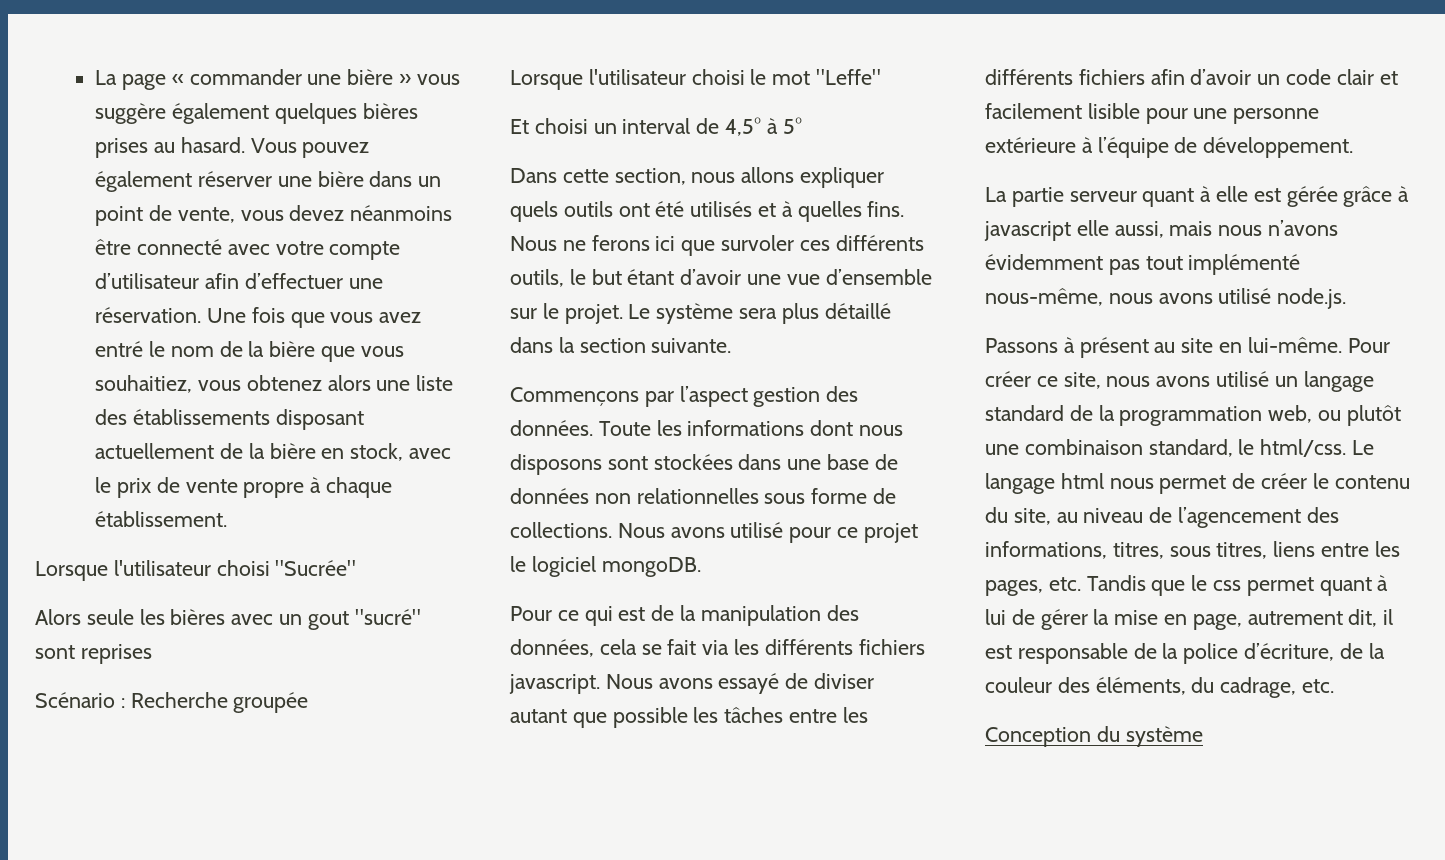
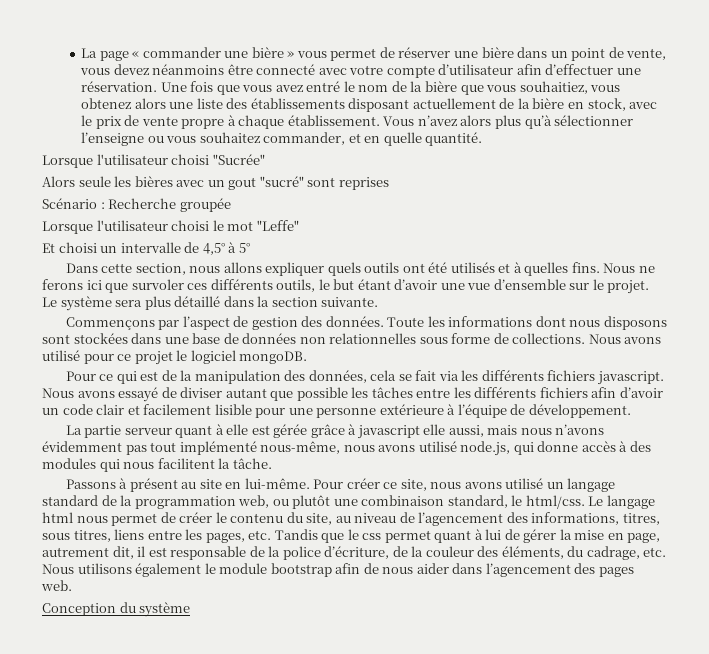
- La page « commander une bière » vous suggère également quelques bières prises au hasard. Vous pouvez également réserver une bière dans un point de vente, vous devez néanmoins être connecté avec votre compte d’utilisateur afin d’effectuer une réservation.
+ La page « commander une bière » vous permet de réserver une bière dans un point de vente, vous devez néanmoins être connecté avec votre compte d’utilisateur afin d’effectuer une réservation.
+ Vous n’avez alors plus qu’à sélectionner l’enseigne ou vous souhaitez commander, et en quelle quantité.
- Et choisi un interval de 4,5° à 5°
+ Et choisi un intervalle de 4,5° à 5°
- Commençons par l’aspect gestion des données.
+ Commençons par l’aspect de gestion des données.
- La partie serveur quant à elle est gérée grâce à javascript elle aussi, mais nous n’avons évidemment pas tout implémenté nous-même, nous avons utilisé node.js.
+ La partie serveur quant à elle est gérée grâce à javascript elle aussi, mais nous n’avons évidemment pas tout implémenté nous-même, nous avons utilisé node.js, qui donne accès à des modules qui nous facilitent la tâche.
- Le langage html nous permet de créer le contenu du site, au niveau de l’agencement des informations, titres, sous titres, liens entre les pages, etc. Tandis que le css permet quant à lui de gérer la mise en page, autrement dit, il est responsable de la police d’écriture, de la couleur des éléments, du cadrage, etc.
+ Le langage html nous permet de créer le contenu du site, au niveau de l’agencement des informations, titres, sous titres, liens entre les pages, etc. Tandis que le css permet quant à lui de gérer la mise en page, autrement dit, il est responsable de la police d’écriture, de la couleur des éléments, du cadrage, etc. Nous utilisons également le module bootstrap afin de nous aider dans l’agencement des pages web.

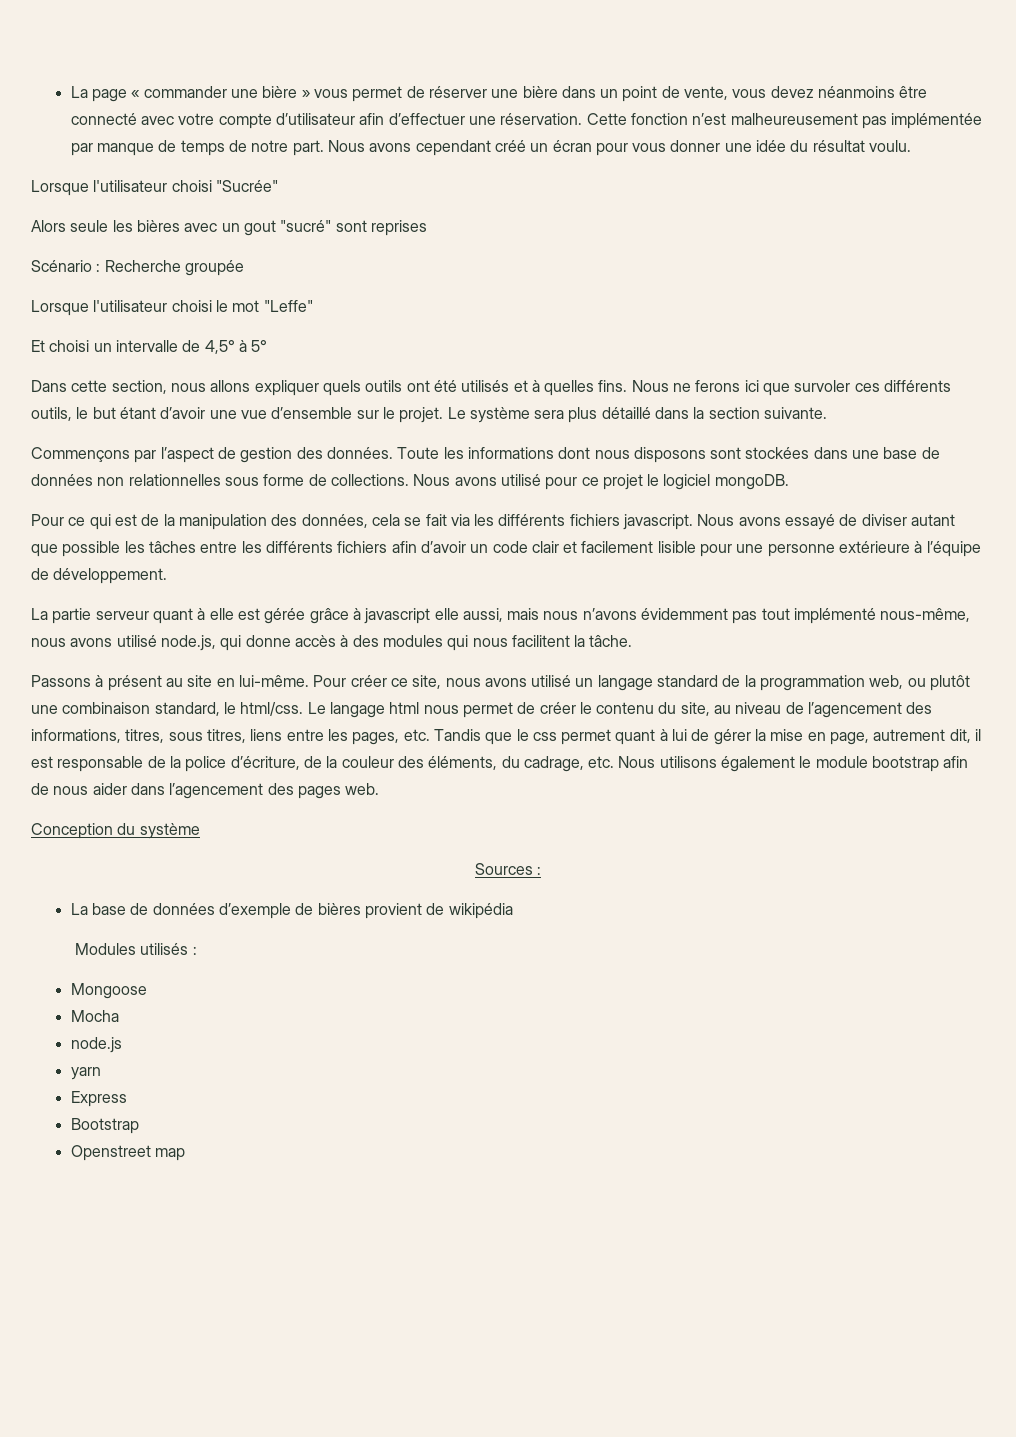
- Une fois que vous avez entré le nom de la bière que vous souhaitiez, vous obtenez alors une liste des établissements disposant actuellement de la bière en stock, avec le prix de vente propre à chaque établissement. Vous n’avez alors plus qu’à sélectionner l’enseigne ou vous souhaitez commander, et en quelle quantité.
+ Cette fonction n’est malheureusement pas implémentée par manque de temps de notre part. Nous avons cependant créé un écran pour vous donner une idée du résultat voulu.
+ Sources :
+ La base de données d’exemple de bières provient de wikipédia
+ Modules utilisés :
+ Mongoose
+ Mocha
+ node.js
+ yarn
+ Express
+ Bootstrap
+ Openstreet map

